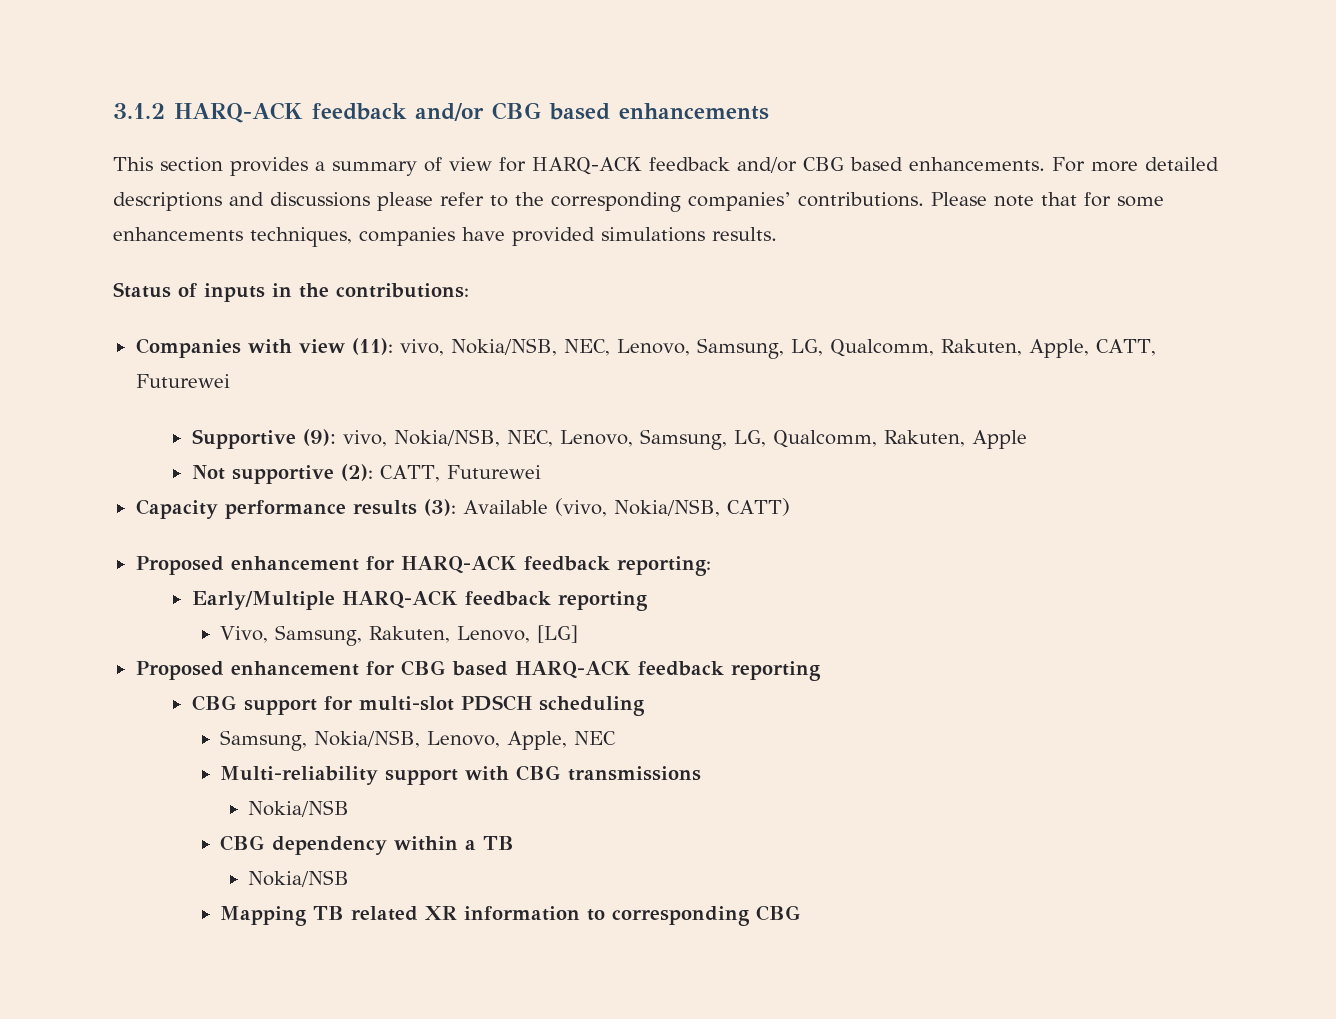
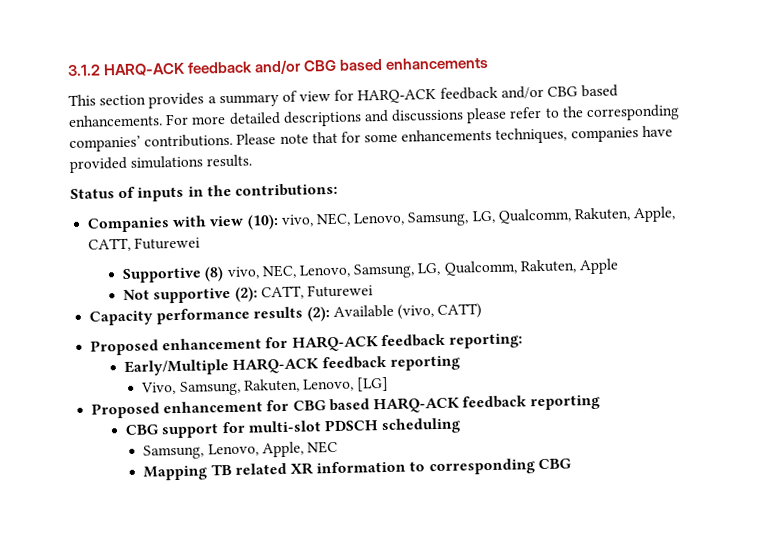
- Companies with view (11): vivo, Nokia/NSB, NEC, Lenovo, Samsung, LG, Qualcomm, Rakuten, Apple, CATT, Futurewei
+ Companies with view (10): vivo, NEC, Lenovo, Samsung, LG, Qualcomm, Rakuten, Apple, CATT, Futurewei
- Supportive (9): vivo, Nokia/NSB, NEC, Lenovo, Samsung, LG, Qualcomm, Rakuten, Apple
+ Supportive (8) vivo, NEC, Lenovo, Samsung, LG, Qualcomm, Rakuten, Apple
- Capacity performance results (3): Available (vivo, Nokia/NSB, CATT)
+ Capacity performance results (2): Available (vivo, CATT)
- Samsung, Nokia/NSB, Lenovo, Apple, NEC
+ Samsung, Lenovo, Apple, NEC
- Multi-reliability support with CBG transmissions
- Nokia/NSB
- CBG dependency within a TB
- Nokia/NSB

